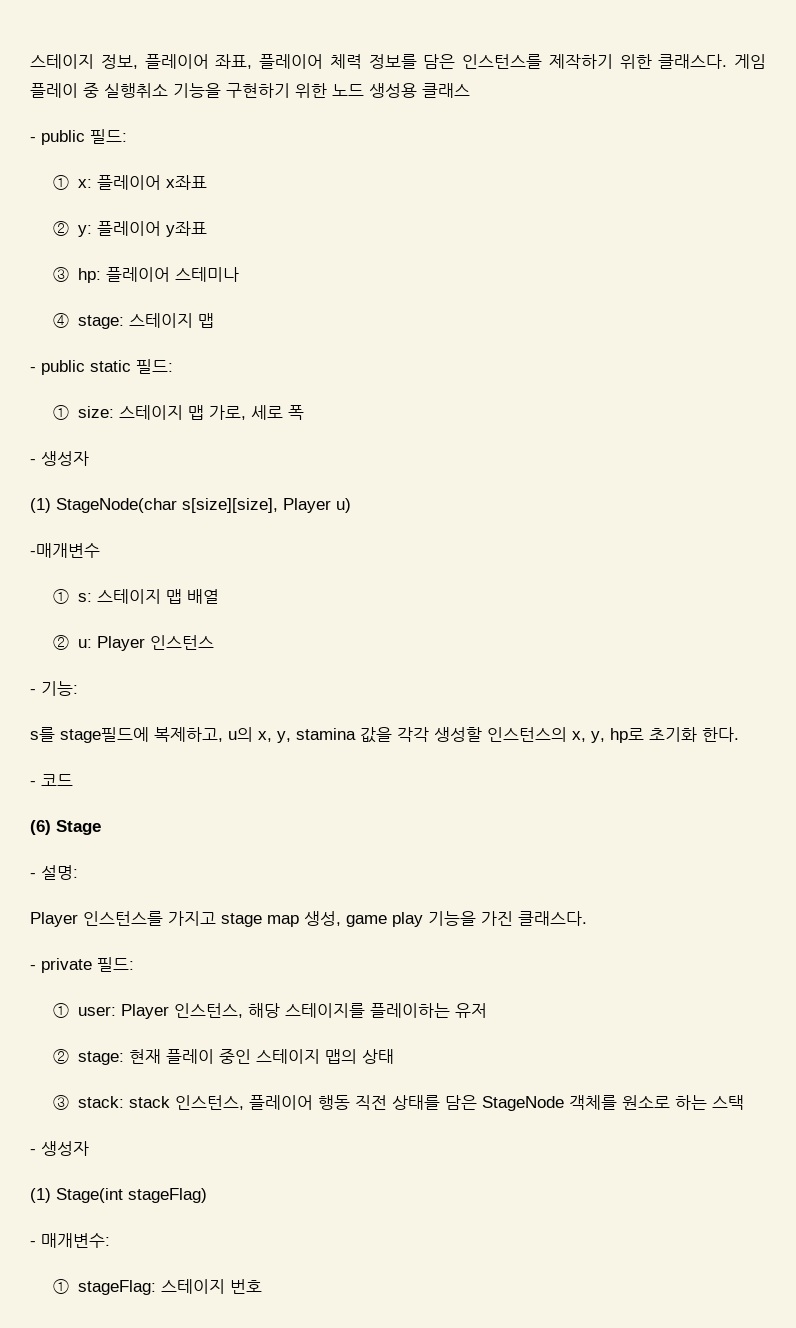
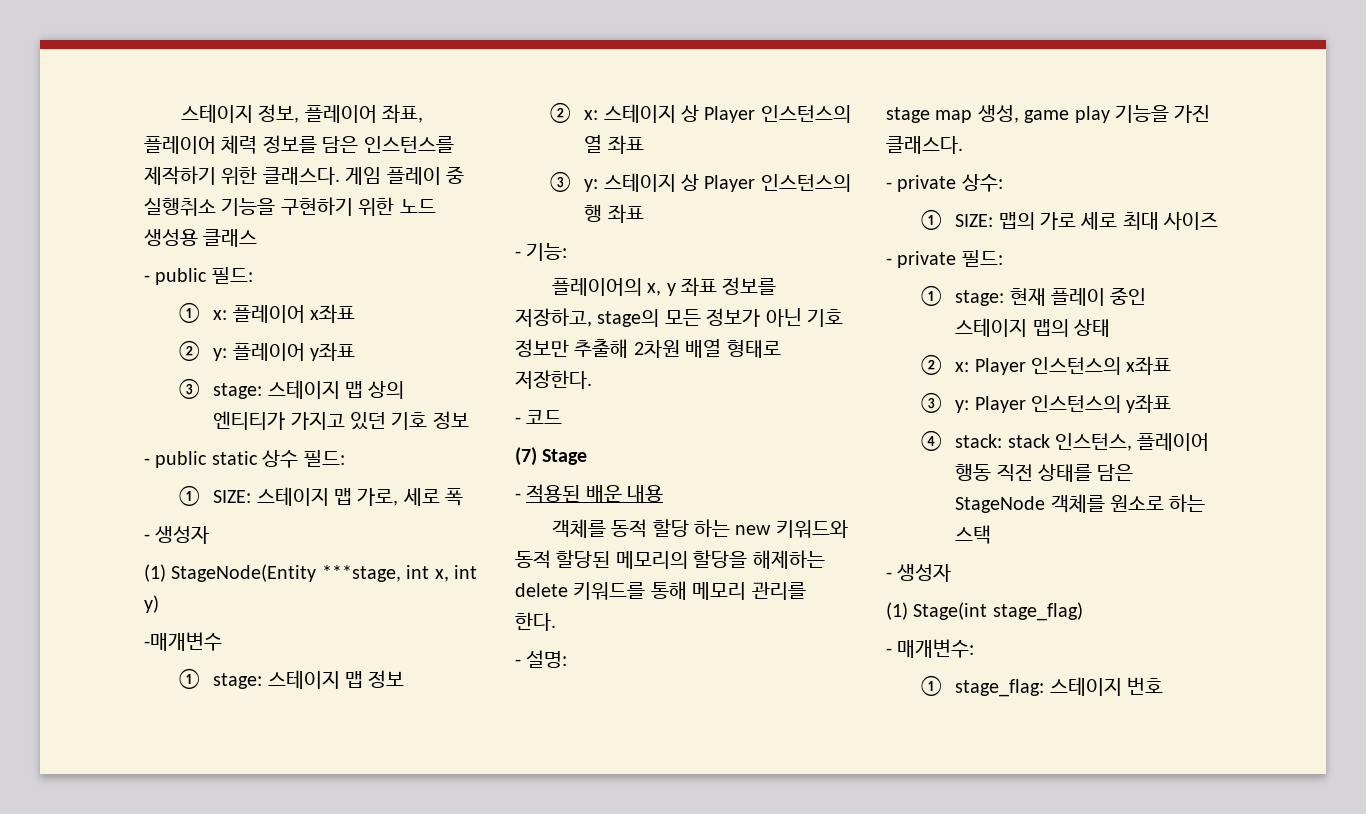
- ③ hp: 플레이어 스테미나
- ④ stage: 스테이지 맵
+ ③ stage: 스테이지 맵 상의 엔티티가 가지고 있던 기호 정보
- - public static 필드:
- ① size: 스테이지 맵 가로, 세로 폭
+ - public static 상수 필드:
+ ① SIZE: 스테이지 맵 가로, 세로 폭
- (1) StageNode(char s[size][size], Player u)
+ (1) StageNode(Entity ***stage, int x, int y)
- ① s: 스테이지 맵 배열
- ② u: Player 인스턴스
+ ① stage: 스테이지 맵 정보
+ ② x: 스테이지 상 Player 인스턴스의 열 좌표
+ ③ y: 스테이지 상 Player 인스턴스의 행 좌표
  - 기능:
- s를 stage필드에 복제하고, u의 x, y, stamina 값을 각각 생성할 인스턴스의 x, y, hp로 초기화 한다.
+ 플레이어의 x, y 좌표 정보를 저장하고, stage의 모든 정보가 아닌 기호 정보만 추출해 2차원 배열 형태로 저장한다.
- (6) Stage
+ (7) Stage
+ - 적용된 배운 내용
+ 객체를 동적 할당 하는 new 키워드와 동적 할당된 메모리의 할당을 해제하는 delete 키워드를 통해 메모리 관리를 한다.
- Player 인스턴스를 가지고 stage map 생성, game play 기능을 가진 클래스다.
+ stage map 생성, game play 기능을 가진 클래스다.
+ - private 상수:
+ ① SIZE: 맵의 가로 세로 최대 사이즈
  - private 필드:
- ① user: Player 인스턴스, 해당 스테이지를 플레이하는 유저
- ② stage: 현재 플레이 중인 스테이지 맵의 상태
+ ① stage: 현재 플레이 중인 스테이지 맵의 상태
- ③ stack: stack 인스턴스, 플레이어 행동 직전 상태를 담은 StageNode 객체를 원소로 하는 스택
+ ② x: Player 인스턴스의 x좌표
+ ③ y: Player 인스턴스의 y좌표
+ ④ stack: stack 인스턴스, 플레이어 행동 직전 상태를 담은 StageNode 객체를 원소로 하는 스택
- (1) Stage(int stageFlag)
+ (1) Stage(int stage_flag)
- ① stageFlag: 스테이지 번호
+ ① stage_flag: 스테이지 번호

